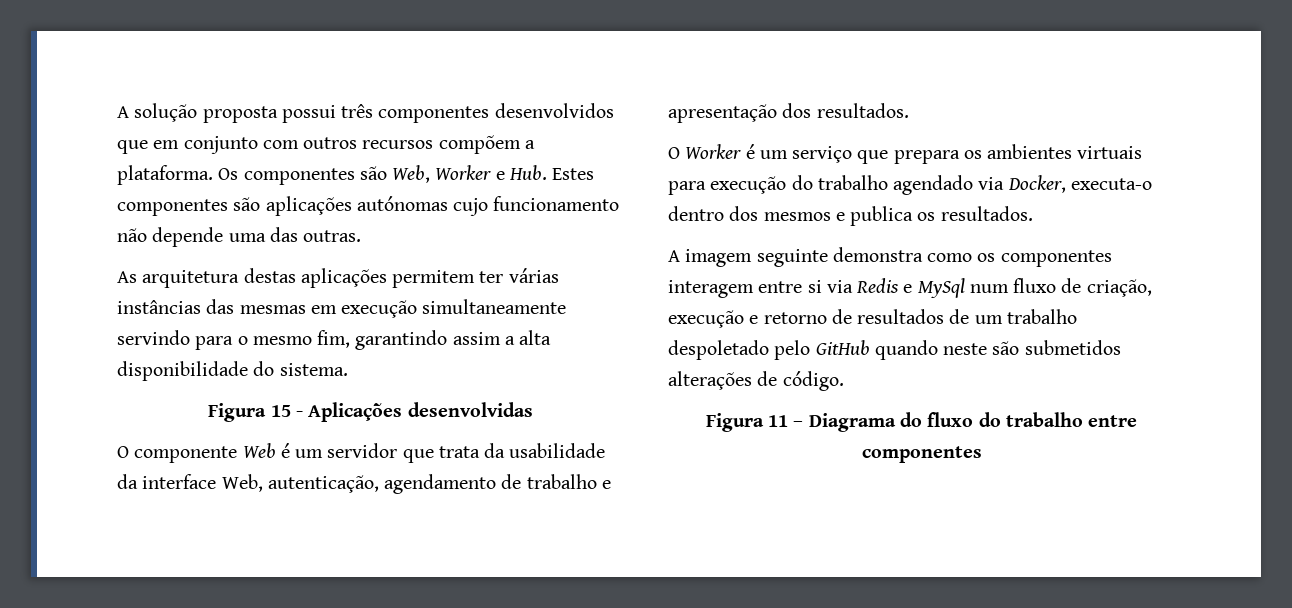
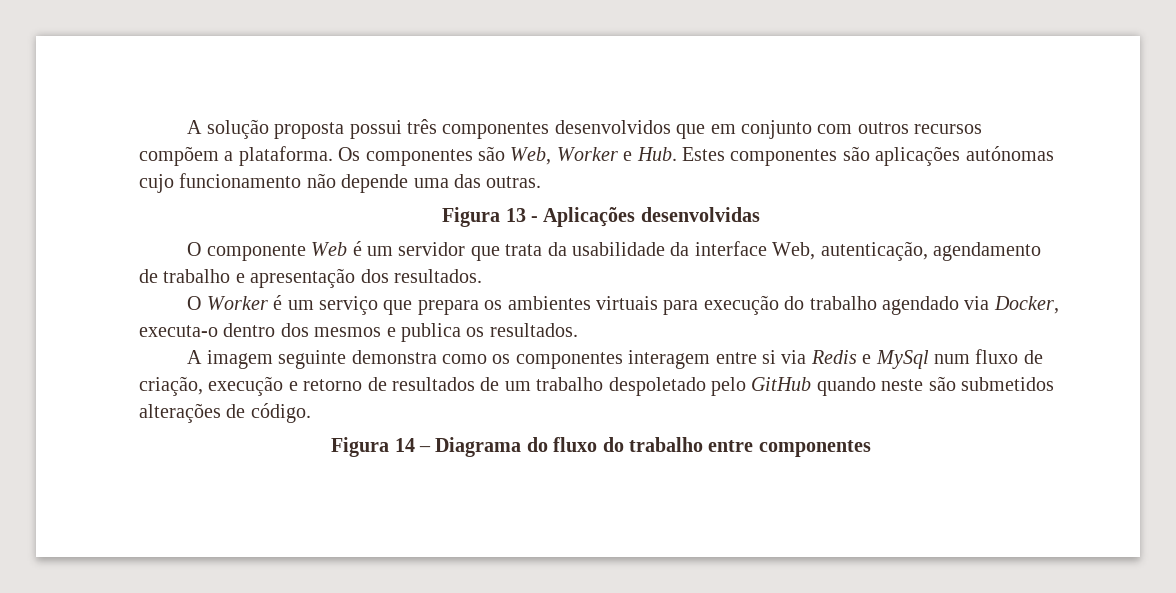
- As arquitetura destas aplicações permitem ter várias instâncias das mesmas em execução simultaneamente servindo para o mesmo fim, garantindo assim a alta disponibilidade do sistema.
- Figura 15 - Aplicações desenvolvidas
+ Figura 13 - Aplicações desenvolvidas
- Figura 11 – Diagrama do fluxo do trabalho entre componentes
+ Figura 14 – Diagrama do fluxo do trabalho entre componentes

